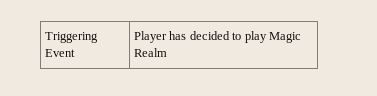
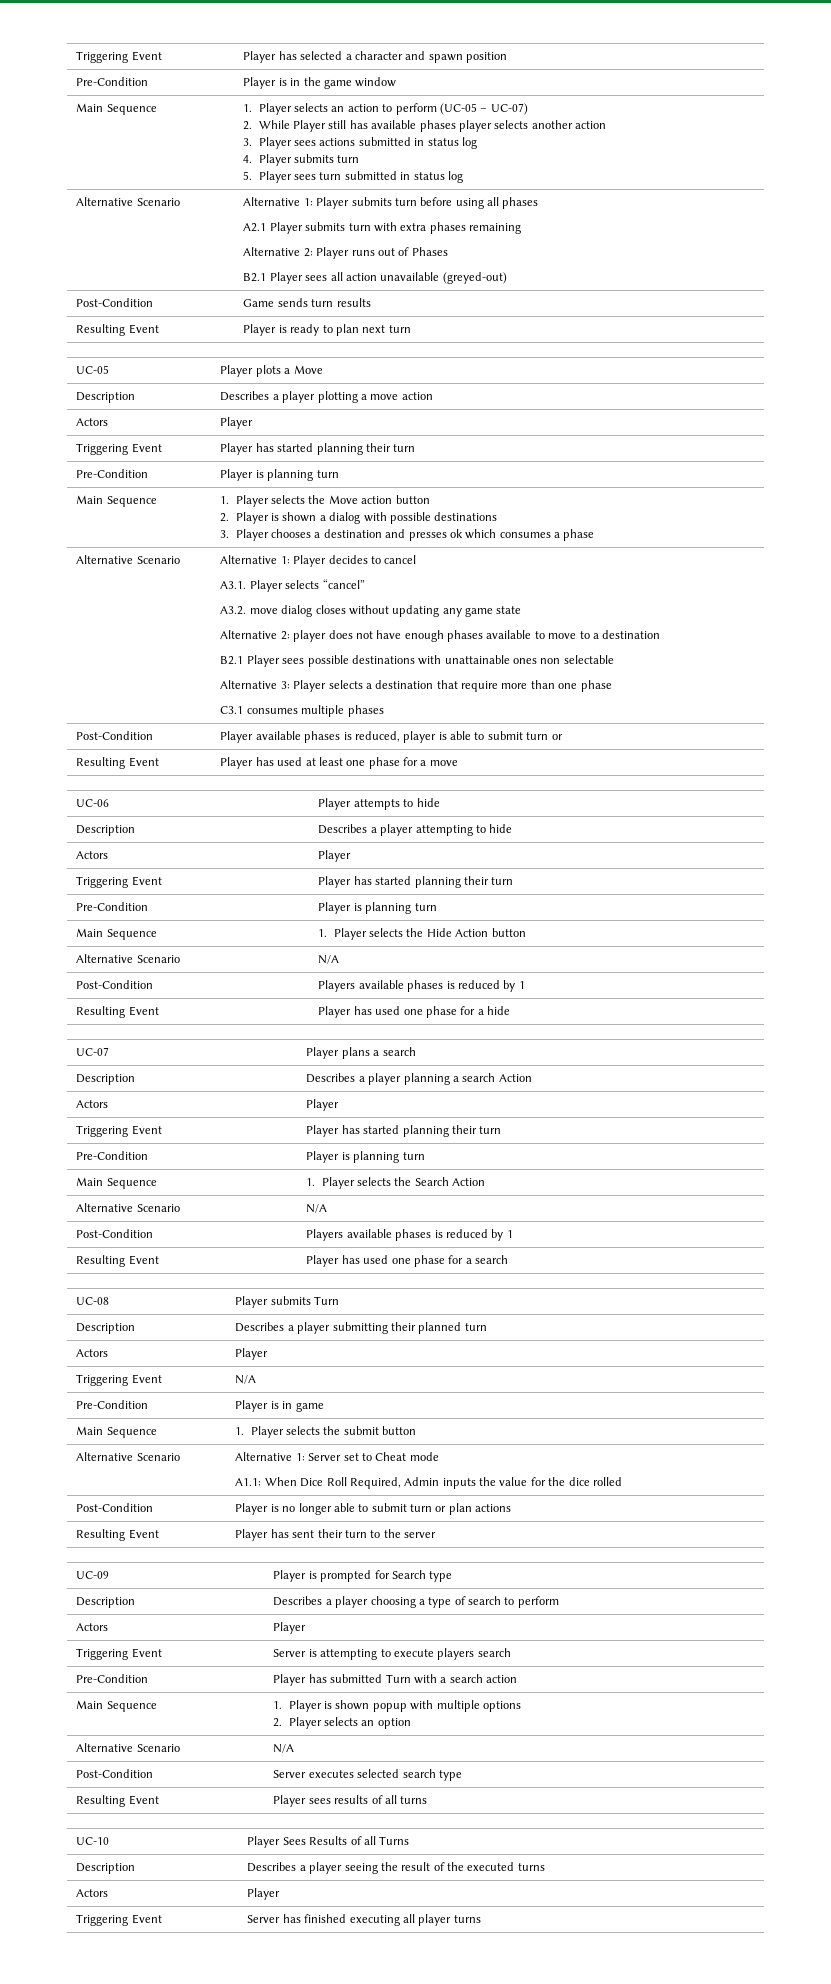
- Triggering Event | Player has decided to play Magic Realm
+ Triggering Event | Player has selected a character and spawn position
+ Pre-Condition | Player is in the game window
+ Main Sequence | 1. Player selects an action to perform (UC-05 – UC-07)
+ 2. While Player still has available phases player selects another action
+ 3. Player sees actions submitted in status log
+ 4. Player submits turn
+ 5. Player sees turn submitted in status log
+ Alternative Scenario | Alternative 1: Player submits turn before using all phases
+ A2.1 Player submits turn with extra phases remaining
+ Alternative 2: Player runs out of Phases
+ B2.1 Player sees all action unavailable (greyed-out)
+ Post-Condition | Game sends turn results
+ Resulting Event | Player is ready to plan next turn
+ UC-05 | Player plots a Move
+ Description | Describes a player plotting a move action
+ Actors | Player
+ Triggering Event | Player has started planning their turn
+ Pre-Condition | Player is planning turn
+ Main Sequence | 1. Player selects the Move action button
+ 2. Player is shown a dialog with possible destinations
+ 3. Player chooses a destination and presses ok which consumes a phase
+ Alternative Scenario | Alternative 1: Player decides to cancel
+ A3.1. Player selects “cancel”
+ A3.2. move dialog closes without updating any game state
+ Alternative 2: player does not have enough phases available to move to a destination
+ B2.1 Player sees possible destinations with unattainable ones non selectable
+ Alternative 3: Player selects a destination that require more than one phase
+ C3.1 consumes multiple phases
+ Post-Condition | Player available phases is reduced, player is able to submit turn or
+ Resulting Event | Player has used at least one phase for a move
+ UC-06 | Player attempts to hide
+ Description | Describes a player attempting to hide
+ Actors | Player
+ Triggering Event | Player has started planning their turn
+ Pre-Condition | Player is planning turn
+ Main Sequence | 1. Player selects the Hide Action button
+ Alternative Scenario | N/A
+ Post-Condition | Players available phases is reduced by 1
+ Resulting Event | Player has used one phase for a hide
+ UC-07 | Player plans a search
+ Description | Describes a player planning a search Action
+ Actors | Player
+ Triggering Event | Player has started planning their turn
+ Pre-Condition | Player is planning turn
+ Main Sequence | 1. Player selects the Search Action
+ Alternative Scenario | N/A
+ Post-Condition | Players available phases is reduced by 1
+ Resulting Event | Player has used one phase for a search
+ UC-08 | Player submits Turn
+ Description | Describes a player submitting their planned turn
+ Actors | Player
+ Triggering Event | N/A
+ Pre-Condition | Player is in game
+ Main Sequence | 1. Player selects the submit button
+ Alternative Scenario | Alternative 1: Server set to Cheat mode
+ A1.1: When Dice Roll Required, Admin inputs the value for the dice rolled
+ Post-Condition | Player is no longer able to submit turn or plan actions
+ Resulting Event | Player has sent their turn to the server
+ UC-09 | Player is prompted for Search type
+ Description | Describes a player choosing a type of search to perform
+ Actors | Player
+ Triggering Event | Server is attempting to execute players search
+ Pre-Condition | Player has submitted Turn with a search action
+ Main Sequence | 1. Player is shown popup with multiple options
+ 2. Player selects an option
+ Alternative Scenario | N/A
+ Post-Condition | Server executes selected search type
+ Resulting Event | Player sees results of all turns
+ UC-10 | Player Sees Results of all Turns
+ Description | Describes a player seeing the result of the executed turns
+ Actors | Player
+ Triggering Event | Server has finished executing all player turns

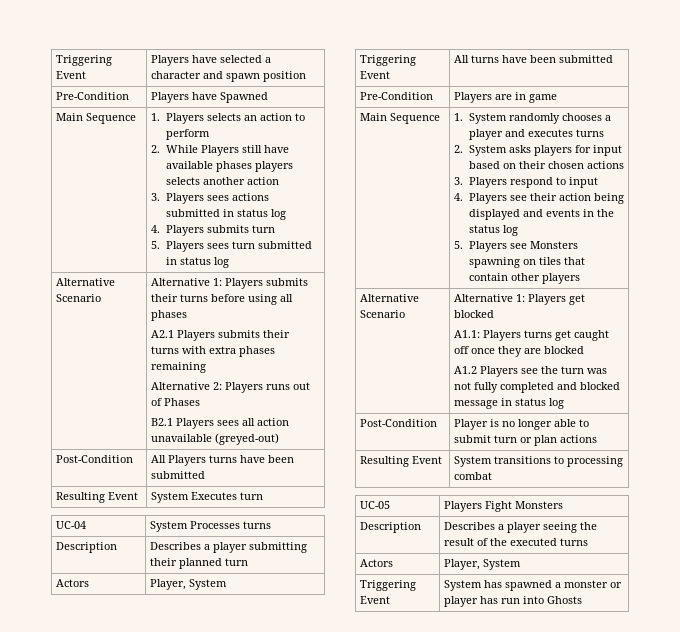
- Triggering Event | Player has selected a character and spawn position
+ Triggering Event | Players have selected a character and spawn position
- Pre-Condition | Player is in the game window
- Main Sequence | 1. Player selects an action to perform (UC-05 – UC-07)
- 2. While Player still has available phases player selects another action
- 3. Player sees actions submitted in status log
- 4. Player submits turn
- 5. Player sees turn submitted in status log
+ Pre-Condition | Players have Spawned
+ Main Sequence | 1. Players selects an action to perform
+ 2. While Players still have available phases players selects another action
+ 3. Players sees actions submitted in status log
+ 4. Players submits turn
+ 5. Players sees turn submitted in status log
- Alternative Scenario | Alternative 1: Player submits turn before using all phases
- A2.1 Player submits turn with extra phases remaining
- Alternative 2: Player runs out of Phases
- B2.1 Player sees all action unavailable (greyed-out)
+ Alternative Scenario | Alternative 1: Players submits their turns before using all phases
+ A2.1 Players submits their turns with extra phases remaining
+ Alternative 2: Players runs out of Phases
+ B2.1 Players sees all action unavailable (greyed-out)
- Post-Condition | Game sends turn results
- Resulting Event | Player is ready to plan next turn
- UC-05 | Player plots a Move
- Description | Describes a player plotting a move action
- Actors | Player
- Triggering Event | Player has started planning their turn
- Pre-Condition | Player is planning turn
- Main Sequence | 1. Player selects the Move action button
- 2. Player is shown a dialog with possible destinations
- 3. Player chooses a destination and presses ok which consumes a phase
- Alternative Scenario | Alternative 1: Player decides to cancel
- A3.1. Player selects “cancel”
- A3.2. move dialog closes without updating any game state
- Alternative 2: player does not have enough phases available to move to a destination
- B2.1 Player sees possible destinations with unattainable ones non selectable
- Alternative 3: Player selects a destination that require more than one phase
- C3.1 consumes multiple phases
- Post-Condition | Player available phases is reduced, player is able to submit turn or
- Resulting Event | Player has used at least one phase for a move
- UC-06 | Player attempts to hide
- Description | Describes a player attempting to hide
- Actors | Player
- Triggering Event | Player has started planning their turn
- Pre-Condition | Player is planning turn
- Main Sequence | 1. Player selects the Hide Action button
- Alternative Scenario | N/A
- Post-Condition | Players available phases is reduced by 1
- Resulting Event | Player has used one phase for a hide
- UC-07 | Player plans a search
- Description | Describes a player planning a search Action
- Actors | Player
- Triggering Event | Player has started planning their turn
- Pre-Condition | Player is planning turn
- Main Sequence | 1. Player selects the Search Action
- Alternative Scenario | N/A
- Post-Condition | Players available phases is reduced by 1
- Resulting Event | Player has used one phase for a search
- UC-08 | Player submits Turn
+ Post-Condition | All Players turns have been submitted
+ Resulting Event | System Executes turn
+ UC-04 | System Processes turns
  Description | Describes a player submitting their planned turn
- Actors | Player
- Triggering Event | N/A
- Pre-Condition | Player is in game
+ Actors | Player, System
+ Triggering Event | All turns have been submitted
+ Pre-Condition | Players are in game
- 1. Player selects the submit button
- Alternative Scenario | Alternative 1: Server set to Cheat mode
- A1.1: When Dice Roll Required, Admin inputs the value for the dice rolled
+ 1. System randomly chooses a player and executes turns
+ 2. System asks players for input based on their chosen actions
+ 3. Players respond to input
+ 4. Players see their action being displayed and events in the status log
+ 5. Players see Monsters spawning on tiles that contain other players
+ Alternative Scenario | Alternative 1: Players get blocked
+ A1.1: Players turns get caught off once they are blocked
+ A1.2 Players see the turn was not fully completed and blocked message in status log
- Resulting Event | Player has sent their turn to the server
- UC-09 | Player is prompted for Search type
- Description | Describes a player choosing a type of search to perform
- Actors | Player
- Triggering Event | Server is attempting to execute players search
- Pre-Condition | Player has submitted Turn with a search action
- Main Sequence | 1. Player is shown popup with multiple options
- 2. Player selects an option
- Alternative Scenario | N/A
- Post-Condition | Server executes selected search type
- Resulting Event | Player sees results of all turns
- UC-10 | Player Sees Results of all Turns
+ Resulting Event | System transitions to processing combat
+ UC-05 | Players Fight Monsters
  Description | Describes a player seeing the result of the executed turns
- Actors | Player
- Triggering Event | Server has finished executing all player turns
+ Actors | Player, System
+ Triggering Event | System has spawned a monster or player has run into Ghosts

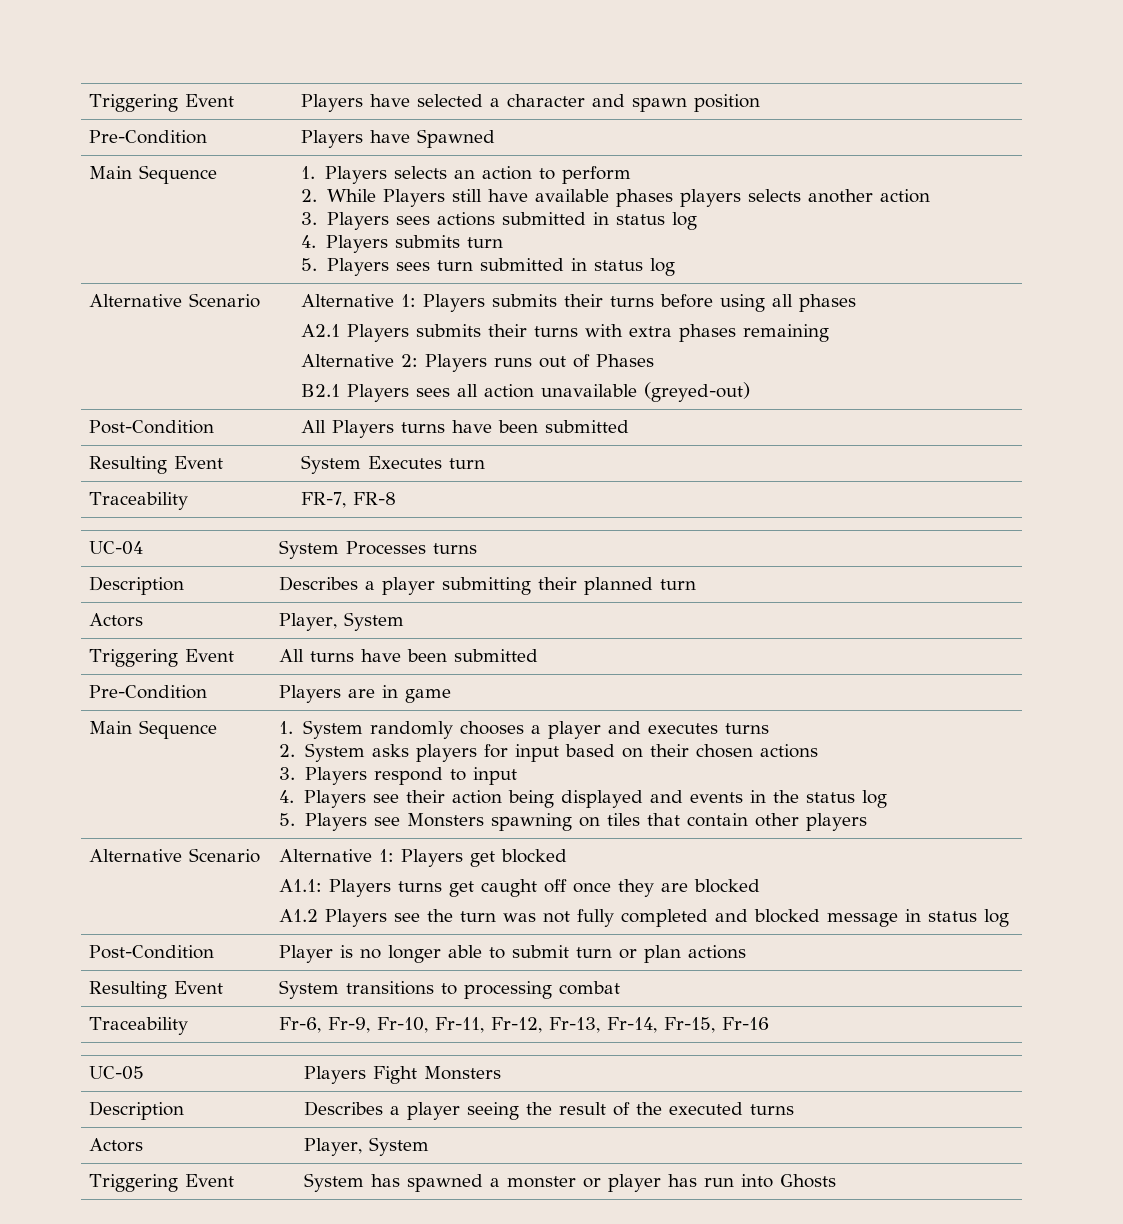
+ Traceability | FR-7, FR-8
+ Traceability | Fr-6, Fr-9, Fr-10, Fr-11, Fr-12, Fr-13, Fr-14, Fr-15, Fr-16

